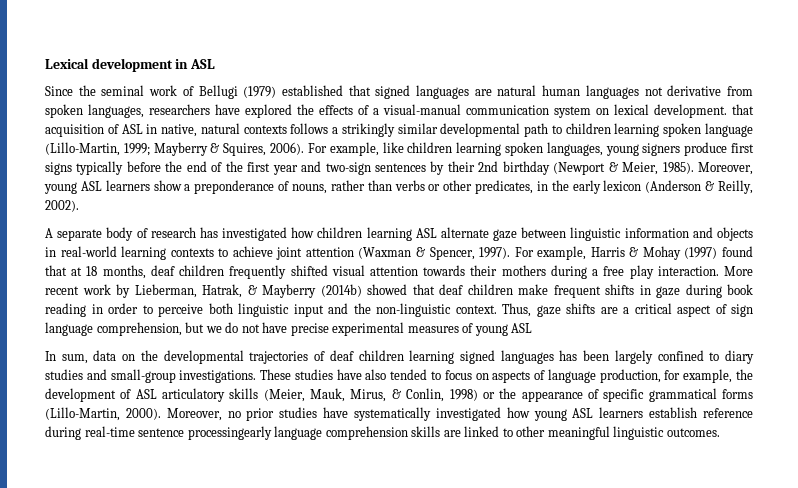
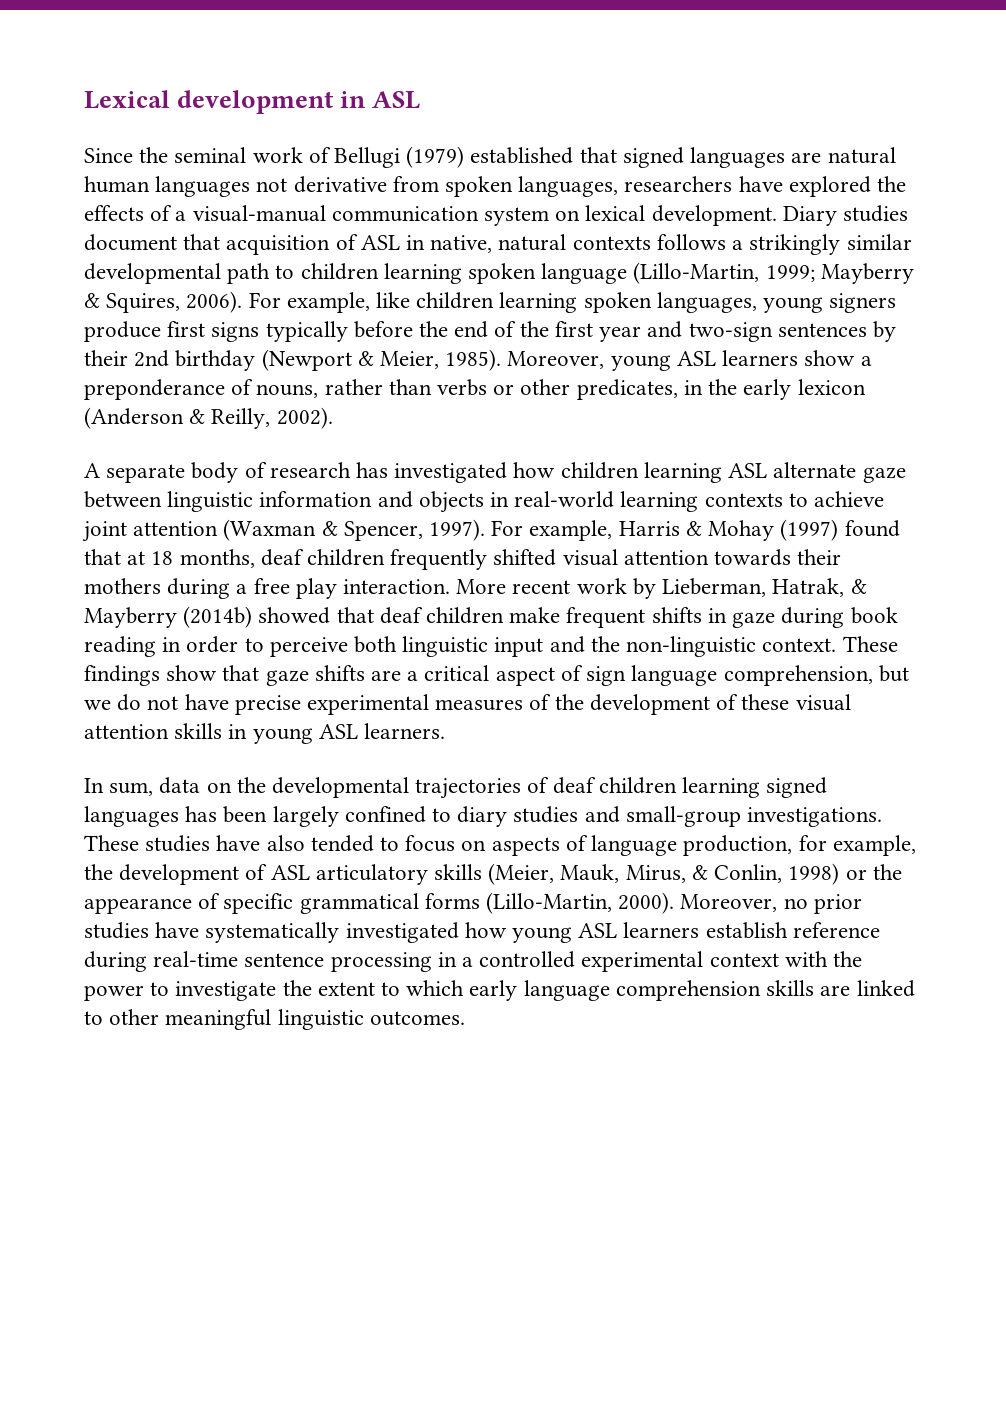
- Since the seminal work of Bellugi (1979) established that signed languages are natural human languages not derivative from spoken languages, researchers have explored the effects of a visual-manual communication system on lexical development. that acquisition of ASL in native, natural contexts follows a strikingly similar developmental path to children learning spoken language (Lillo-Martin, 1999; Mayberry & Squires, 2006).
+ Since the seminal work of Bellugi (1979) established that signed languages are natural human languages not derivative from spoken languages, researchers have explored the effects of a visual-manual communication system on lexical development. Diary studies document that acquisition of ASL in native, natural contexts follows a strikingly similar developmental path to children learning spoken language (Lillo-Martin, 1999; Mayberry & Squires, 2006).
- Thus, gaze shifts are a critical aspect of sign language comprehension, but we do not have precise experimental measures of young ASL
+ These findings show that gaze shifts are a critical aspect of sign language comprehension, but we do not have precise experimental measures of the development of these visual attention skills in young ASL learners.
- Moreover, no prior studies have systematically investigated how young ASL learners establish reference during real-time sentence processingearly language comprehension skills are linked to other meaningful linguistic outcomes.
+ Moreover, no prior studies have systematically investigated how young ASL learners establish reference during real-time sentence processing in a controlled experimental context with the power to investigate the extent to which early language comprehension skills are linked to other meaningful linguistic outcomes.

